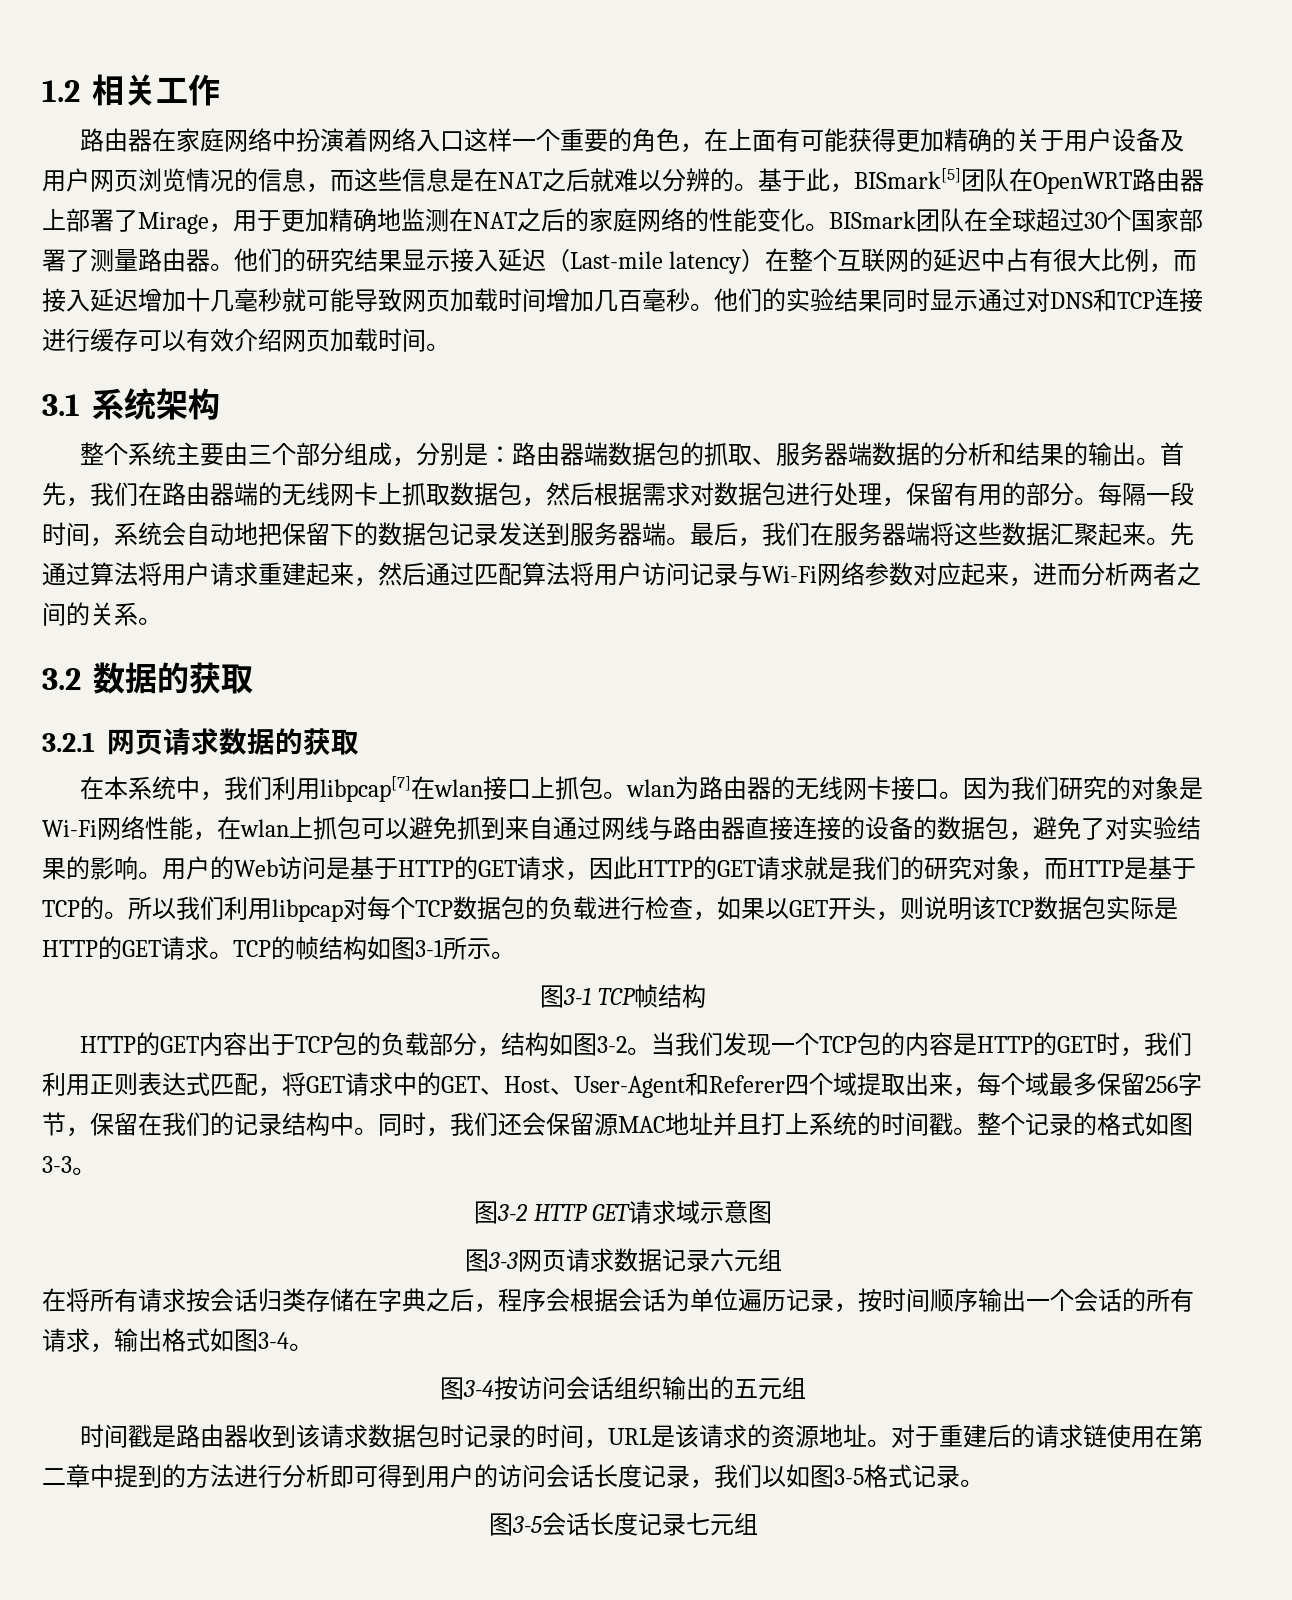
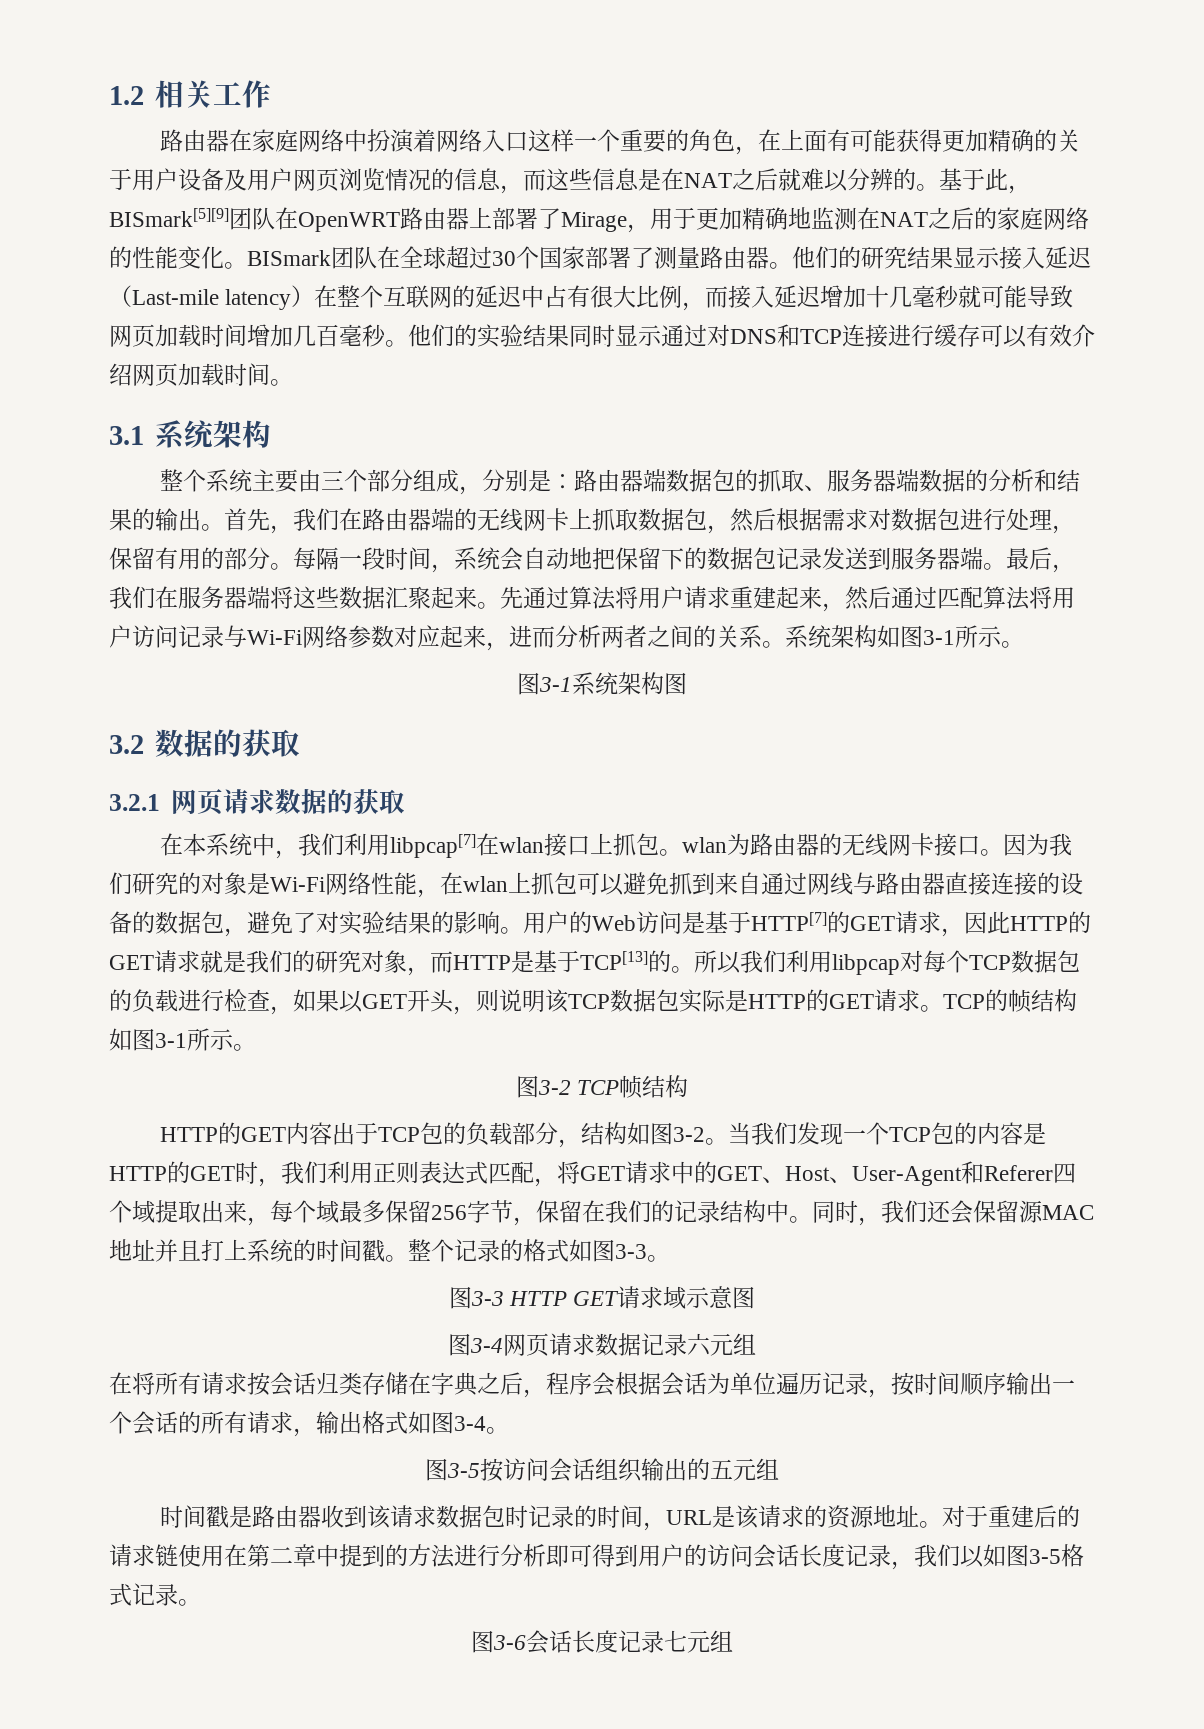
- 基于此，BISmark[5]团队在OpenWRT路由器上部署了Mirage，用于更加精确地监测在NAT之后的家庭网络的性能变化。
+ 基于此，BISmark[5][9]团队在OpenWRT路由器上部署了Mirage，用于更加精确地监测在NAT之后的家庭网络的性能变化。
+ 系统架构如图3-1所示。
+ 图3-1系统架构图
- 用户的Web访问是基于HTTP的GET请求，因此HTTP的GET请求就是我们的研究对象，而HTTP是基于TCP的。
+ 用户的Web访问是基于HTTP[7]的GET请求，因此HTTP的GET请求就是我们的研究对象，而HTTP是基于TCP[13]的。
- 图3-1 TCP帧结构
+ 图3-2 TCP帧结构
- 图3-2 HTTP GET请求域示意图
+ 图3-3 HTTP GET请求域示意图
- 图3-3网页请求数据记录六元组
+ 图3-4网页请求数据记录六元组
- 图3-4按访问会话组织输出的五元组
+ 图3-5按访问会话组织输出的五元组
- 图3-5会话长度记录七元组
+ 图3-6会话长度记录七元组

